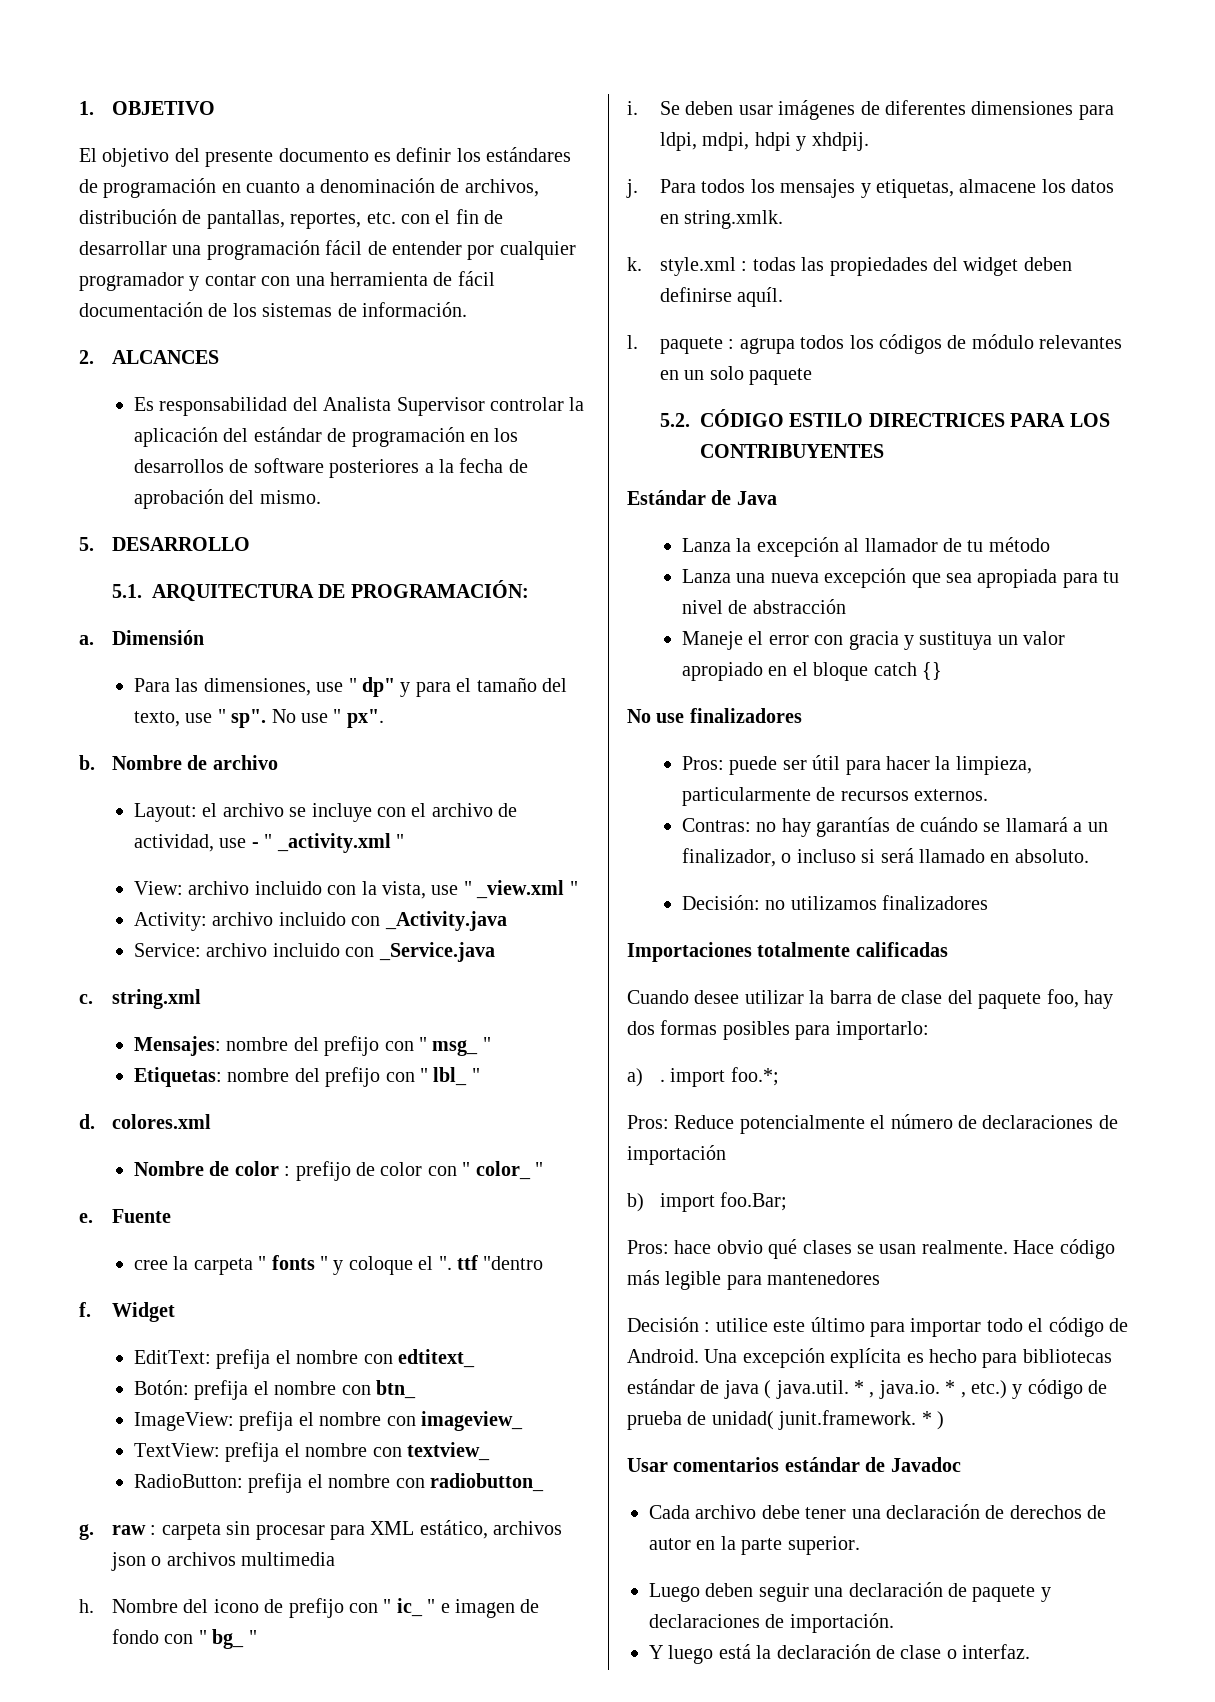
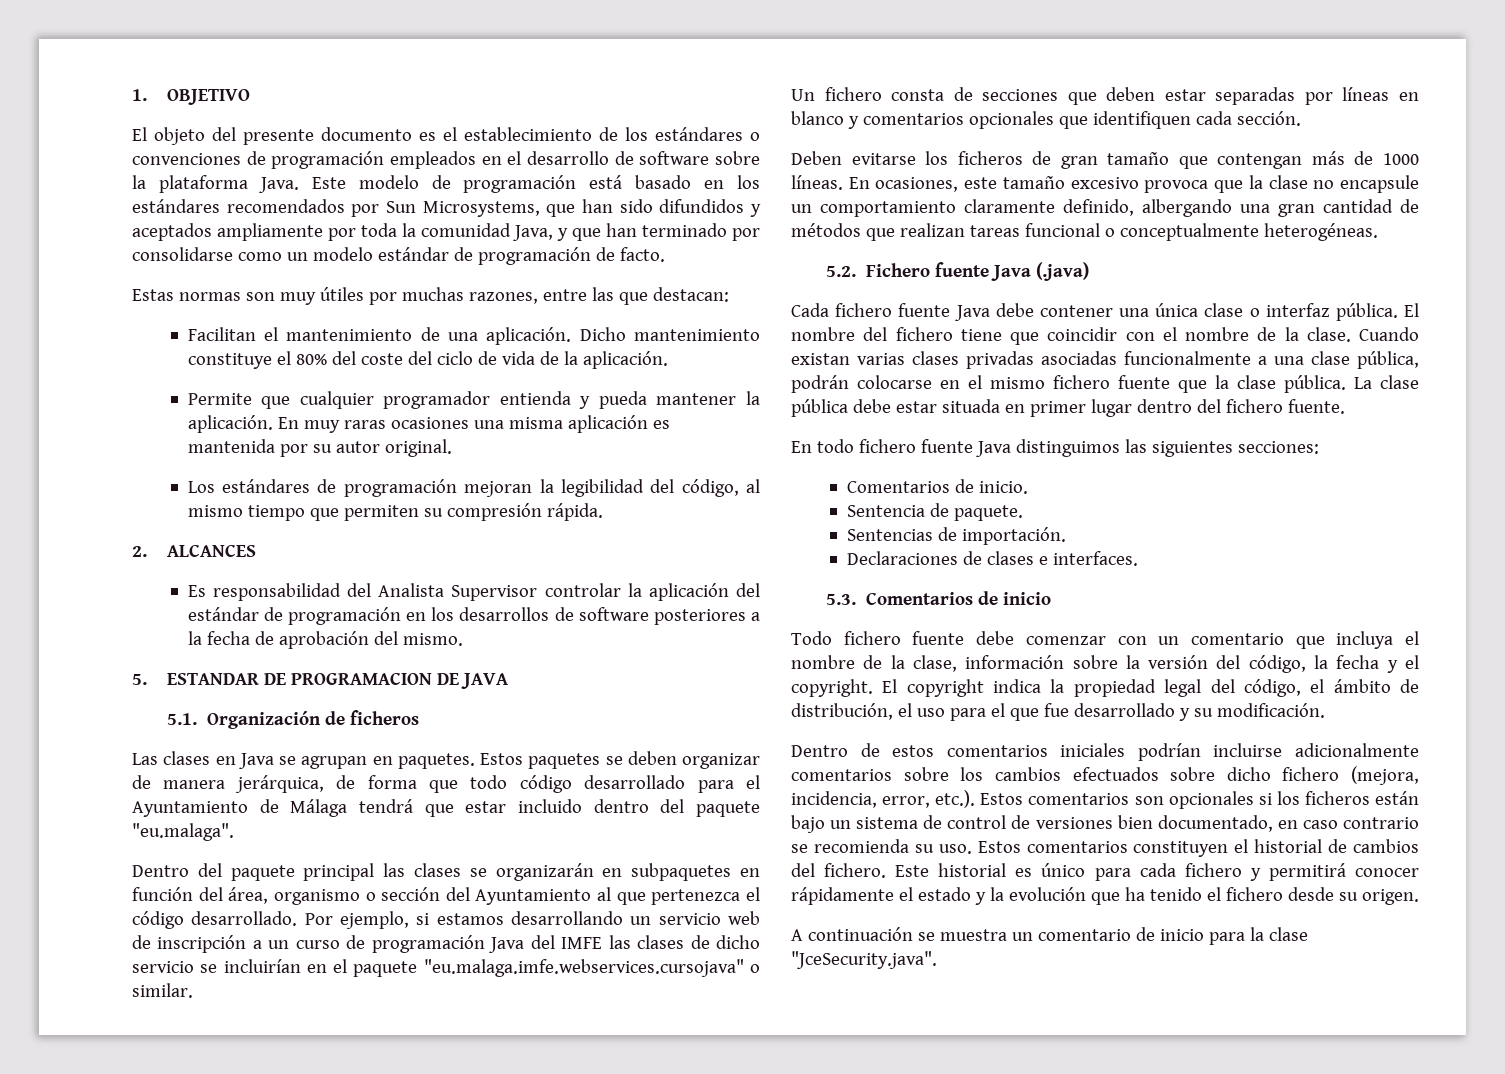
- El objetivo del presente documento es definir los estándares de programación en cuanto a denominación de archivos, distribución de pantallas, reportes, etc. con el fin de desarrollar una programación fácil de entender por cualquier programador y contar con una herramienta de fácil documentación de los sistemas de información.
+ El objeto del presente documento es el establecimiento de los estándares o convenciones de programación empleados en el desarrollo de software sobre la plataforma Java. Este modelo de programación está basado en los estándares recomendados por Sun Microsystems, que han sido difundidos y aceptados ampliamente por toda la comunidad Java, y que han terminado por consolidarse como un modelo estándar de programación de facto.
+ Estas normas son muy útiles por muchas razones, entre las que destacan:
+ Facilitan el mantenimiento de una aplicación. Dicho mantenimiento constituye el 80% del coste del ciclo de vida de la aplicación.
+ Permite que cualquier programador entienda y pueda mantener la aplicación. En muy raras ocasiones una misma aplicación es mantenida por su autor original.
+ Los estándares de programación mejoran la legibilidad del código, al mismo tiempo que permiten su compresión rápida.
- 5. DESARROLLO
- 5.1. ARQUITECTURA DE PROGRAMACIÓN:
- a. Dimensión
- Para las dimensiones, use " dp" y para el tamaño del texto, use " sp". No use " px".
- b. Nombre de archivo
- Layout: el archivo se incluye con el archivo de actividad, use - " _activity.xml "
- View: archivo incluido con la vista, use " _view.xml "
- Activity: archivo incluido con _Activity.java
- Service: archivo incluido con _Service.java
- c. string.xml
- Mensajes: nombre del prefijo con " msg_ "
- Etiquetas: nombre del prefijo con " lbl_ "
- d. colores.xml
- Nombre de color : prefijo de color con " color_ "
- e. Fuente
- cree la carpeta " fonts " y coloque el ". ttf "dentro
- f. Widget
- EditText: prefija el nombre con edtitext_
- Botón: prefija el nombre con btn_
- ImageView: prefija el nombre con imageview_
- TextView: prefija el nombre con textview_
- RadioButton: prefija el nombre con radiobutton_
- g. raw : carpeta sin procesar para XML estático, archivos json o archivos multimedia
- h. Nombre del icono de prefijo con " ic_ " e imagen de fondo con " bg_ "
- i. Se deben usar imágenes de diferentes dimensiones para ldpi, mdpi, hdpi y xhdpij.
- j. Para todos los mensajes y etiquetas, almacene los datos en string.xmlk.
- k. style.xml : todas las propiedades del widget deben definirse aquíl.
- l. paquete : agrupa todos los códigos de módulo relevantes en un solo paquete
- 5.2. CÓDIGO ESTILO DIRECTRICES PARA LOS CONTRIBUYENTES
- Estándar de Java
- Lanza la excepción al llamador de tu método
- Lanza una nueva excepción que sea apropiada para tu nivel de abstracción
- Maneje el error con gracia y sustituya un valor apropiado en el bloque catch {}
- No use finalizadores
- Pros: puede ser útil para hacer la limpieza, particularmente de recursos externos.
- Contras: no hay garantías de cuándo se llamará a un finalizador, o incluso si será llamado en absoluto.
- Decisión: no utilizamos finalizadores
- Importaciones totalmente calificadas
- Cuando desee utilizar la barra de clase del paquete foo, hay dos formas posibles para importarlo:
- a) . import foo.*;
- Pros: Reduce potencialmente el número de declaraciones de importación
- b) import foo.Bar;
- Pros: hace obvio qué clases se usan realmente. Hace código más legible para mantenedores
- Decisión : utilice este último para importar todo el código de Android. Una excepción explícita es hecho para bibliotecas estándar de java ( java.util. * , java.io. * , etc.) y código de prueba de unidad( junit.framework. * )
- Usar comentarios estándar de Javadoc
- Cada archivo debe tener una declaración de derechos de autor en la parte superior.
- Luego deben seguir una declaración de paquete y declaraciones de importación.
- Y luego está la declaración de clase o interfaz.
+ 5. ESTANDAR DE PROGRAMACION DE JAVA
+ 5.1. Organización de ficheros
+ Las clases en Java se agrupan en paquetes. Estos paquetes se deben organizar de manera jerárquica, de forma que todo código desarrollado para el Ayuntamiento de Málaga tendrá que estar incluido dentro del paquete "eu.malaga".
+ Dentro del paquete principal las clases se organizarán en subpaquetes en función del área, organismo o sección del Ayuntamiento al que pertenezca el código desarrollado. Por ejemplo, si estamos desarrollando un servicio web de inscripción a un curso de programación Java del IMFE las clases de dicho servicio se incluirían en el paquete "eu.malaga.imfe.webservices.cursojava" o similar.
+ Un fichero consta de secciones que deben estar separadas por líneas en blanco y comentarios opcionales que identifiquen cada sección.
+ Deben evitarse los ficheros de gran tamaño que contengan más de 1000 líneas. En ocasiones, este tamaño excesivo provoca que la clase no encapsule un comportamiento claramente definido, albergando una gran cantidad de métodos que realizan tareas funcional o conceptualmente heterogéneas.
+ 5.2. Fichero fuente Java (.java)
+ Cada fichero fuente Java debe contener una única clase o interfaz pública. El nombre del fichero tiene que coincidir con el nombre de la clase. Cuando existan varias clases privadas asociadas funcionalmente a una clase pública, podrán colocarse en el mismo fichero fuente que la clase pública. La clase pública debe estar situada en primer lugar dentro del fichero fuente.
+ En todo fichero fuente Java distinguimos las siguientes secciones:
+ Comentarios de inicio.
+ Sentencia de paquete.
+ Sentencias de importación.
+ Declaraciones de clases e interfaces.
+ 5.3. Comentarios de inicio
+ Todo fichero fuente debe comenzar con un comentario que incluya el nombre de la clase, información sobre la versión del código, la fecha y el copyright. El copyright indica la propiedad legal del código, el ámbito de distribución, el uso para el que fue desarrollado y su modificación.
+ Dentro de estos comentarios iniciales podrían incluirse adicionalmente comentarios sobre los cambios efectuados sobre dicho fichero (mejora, incidencia, error, etc.). Estos comentarios son opcionales si los ficheros están bajo un sistema de control de versiones bien documentado, en caso contrario se recomienda su uso. Estos comentarios constituyen el historial de cambios del fichero. Este historial es único para cada fichero y permitirá conocer rápidamente el estado y la evolución que ha tenido el fichero desde su origen.
+ A continuación se muestra un comentario de inicio para la clase "JceSecurity.java".

